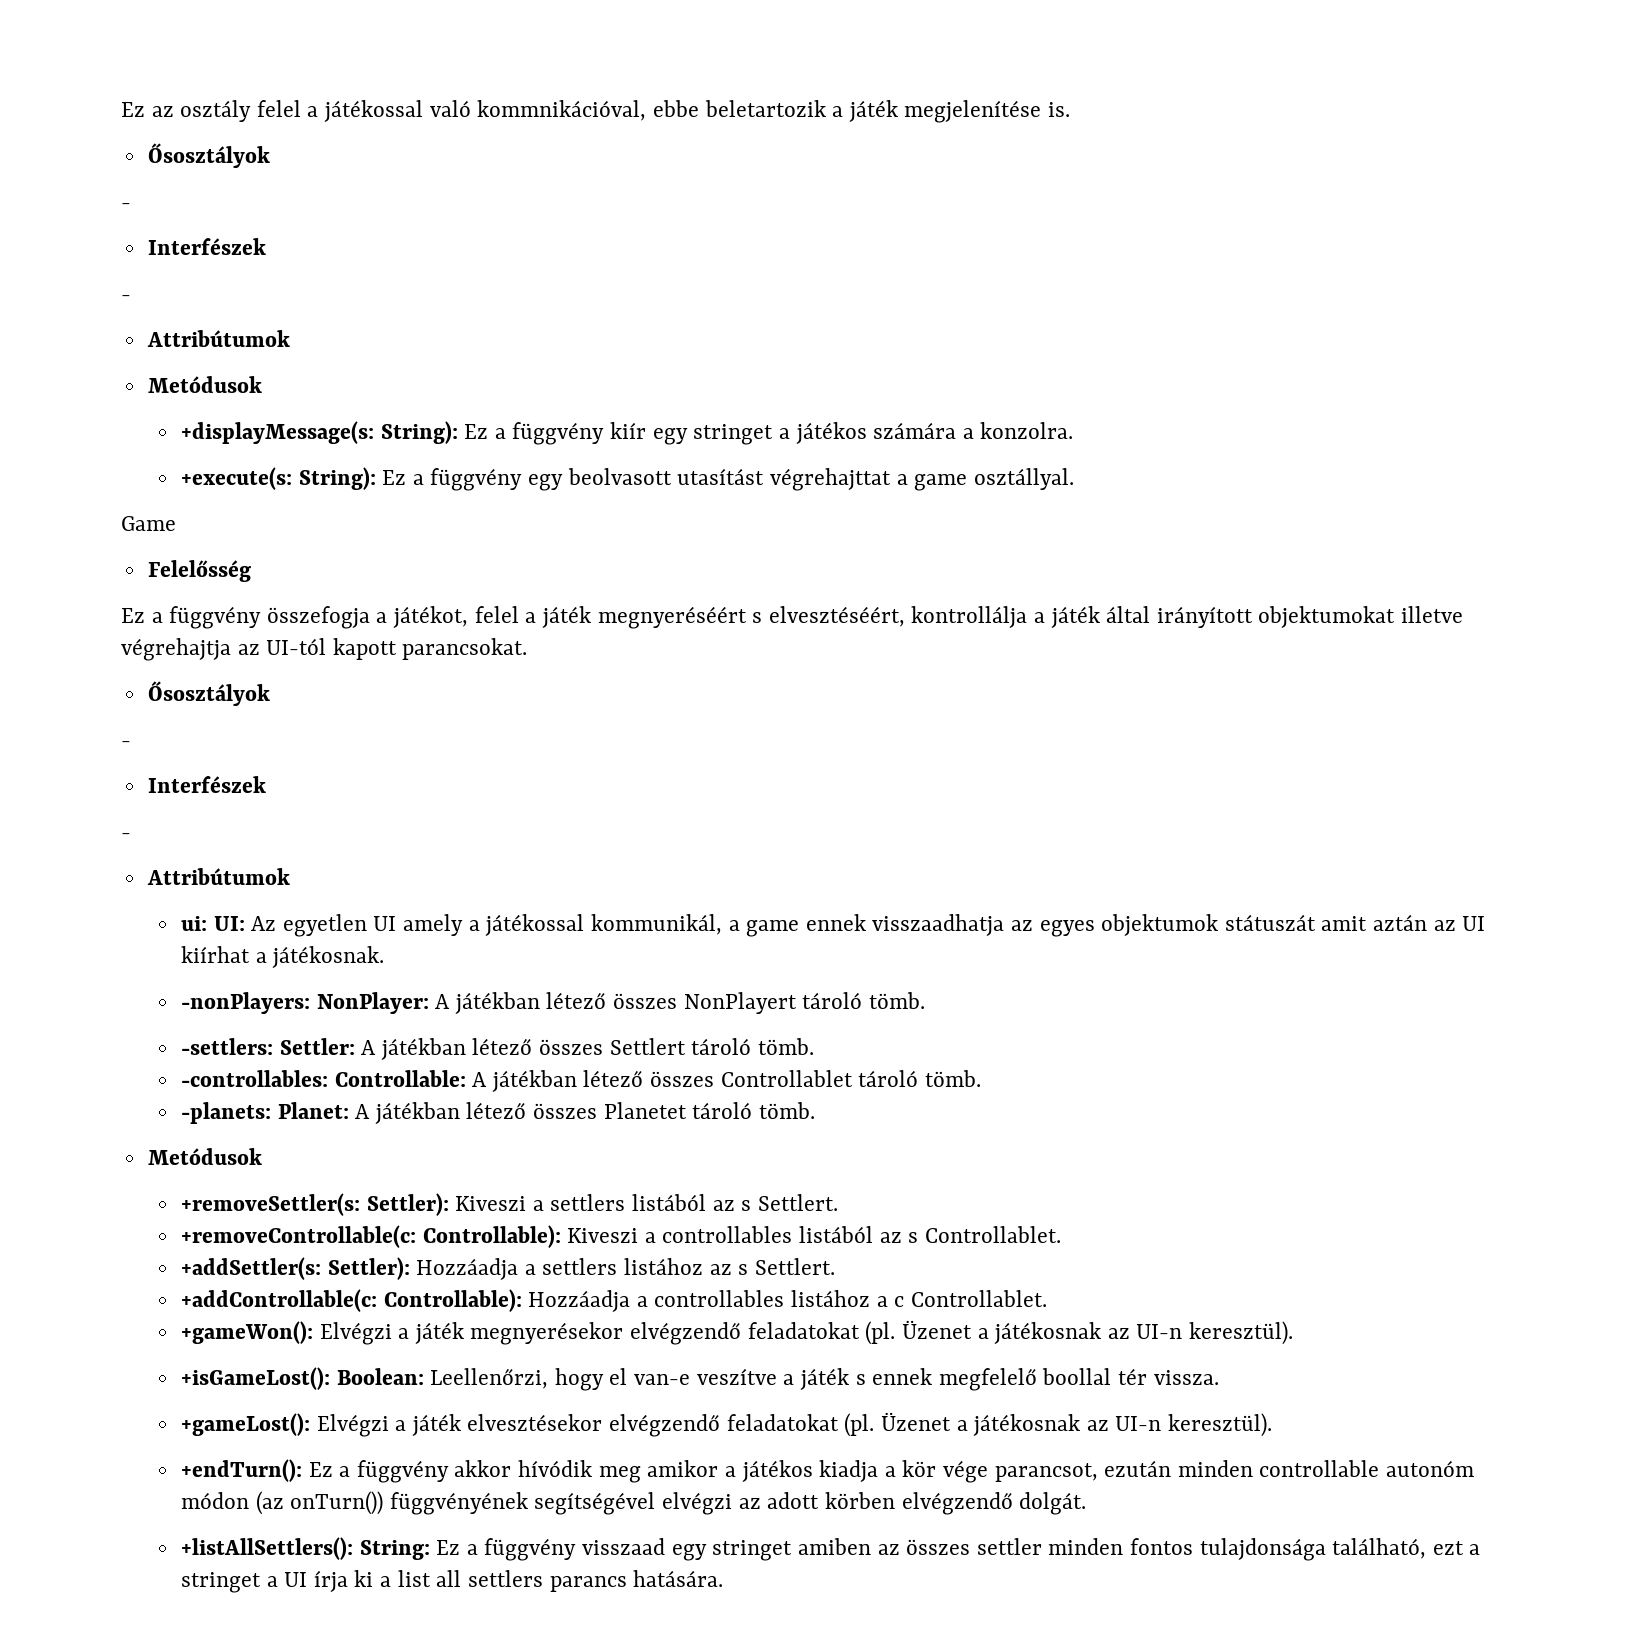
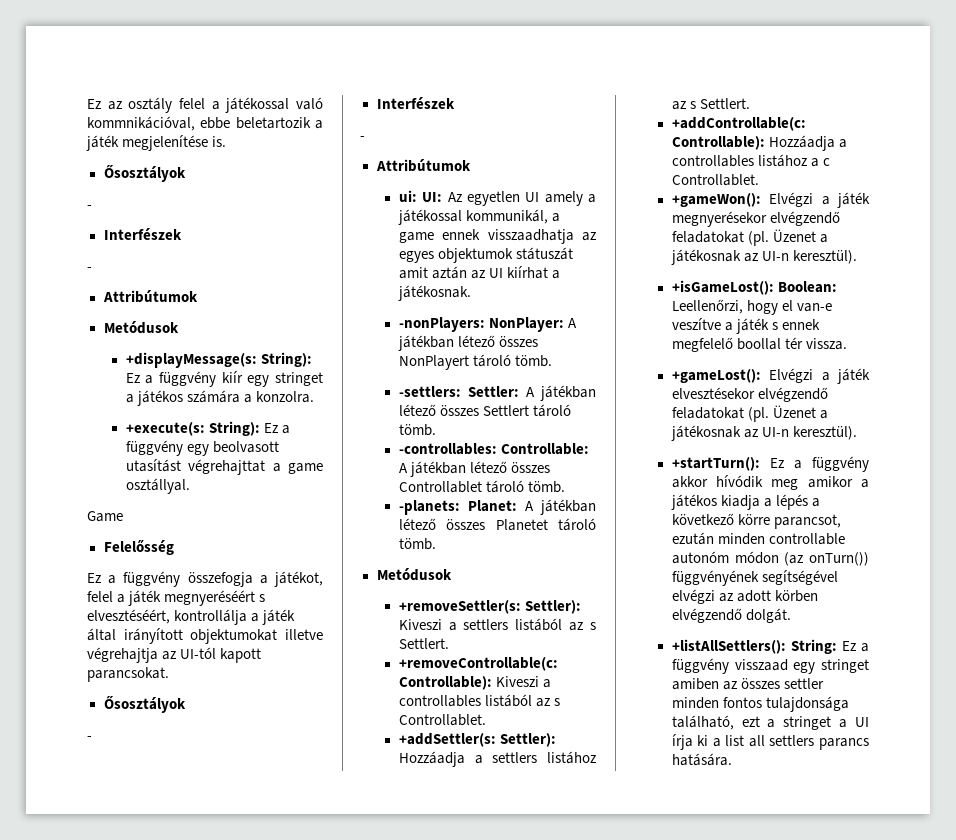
- +endTurn(): Ez a függvény akkor hívódik meg amikor a játékos kiadja a kör vége parancsot, ezután minden controllable autonóm módon (az onTurn()) függvényének segítségével elvégzi az adott körben elvégzendő dolgát.
+ +startTurn(): Ez a függvény akkor hívódik meg amikor a játékos kiadja a lépés a következő körre parancsot, ezután minden controllable autonóm módon (az onTurn()) függvényének segítségével elvégzi az adott körben elvégzendő dolgát.

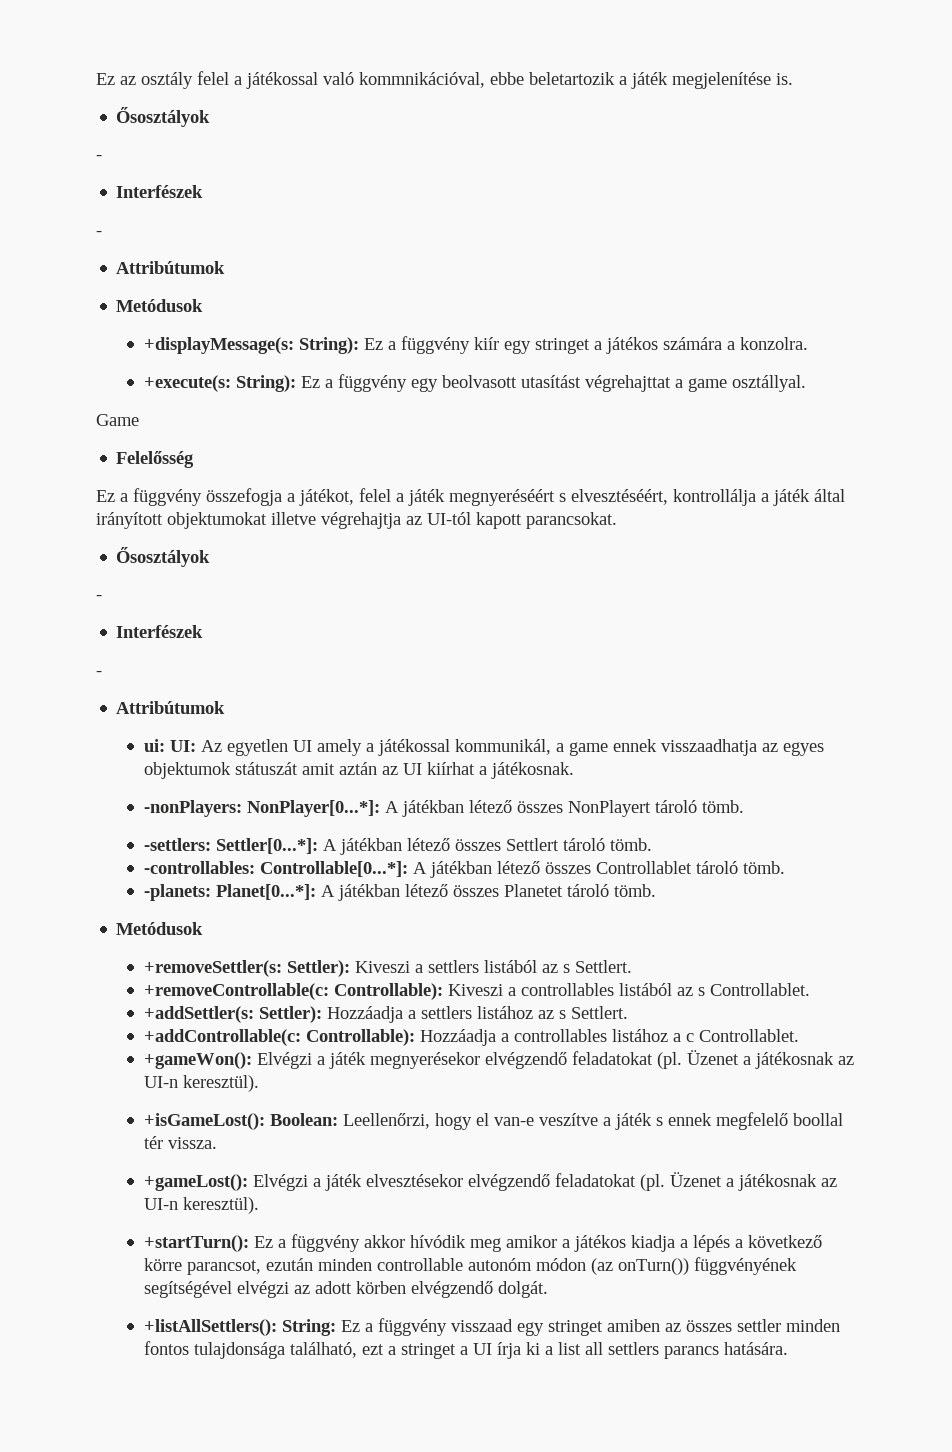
- -nonPlayers: NonPlayer: A játékban létező összes NonPlayert tároló tömb.
+ -nonPlayers: NonPlayer[0...*]: A játékban létező összes NonPlayert tároló tömb.
- -settlers: Settler: A játékban létező összes Settlert tároló tömb.
+ -settlers: Settler[0...*]: A játékban létező összes Settlert tároló tömb.
- -controllables: Controllable: A játékban létező összes Controllablet tároló tömb.
+ -controllables: Controllable[0...*]: A játékban létező összes Controllablet tároló tömb.
- -planets: Planet: A játékban létező összes Planetet tároló tömb.
+ -planets: Planet[0...*]: A játékban létező összes Planetet tároló tömb.

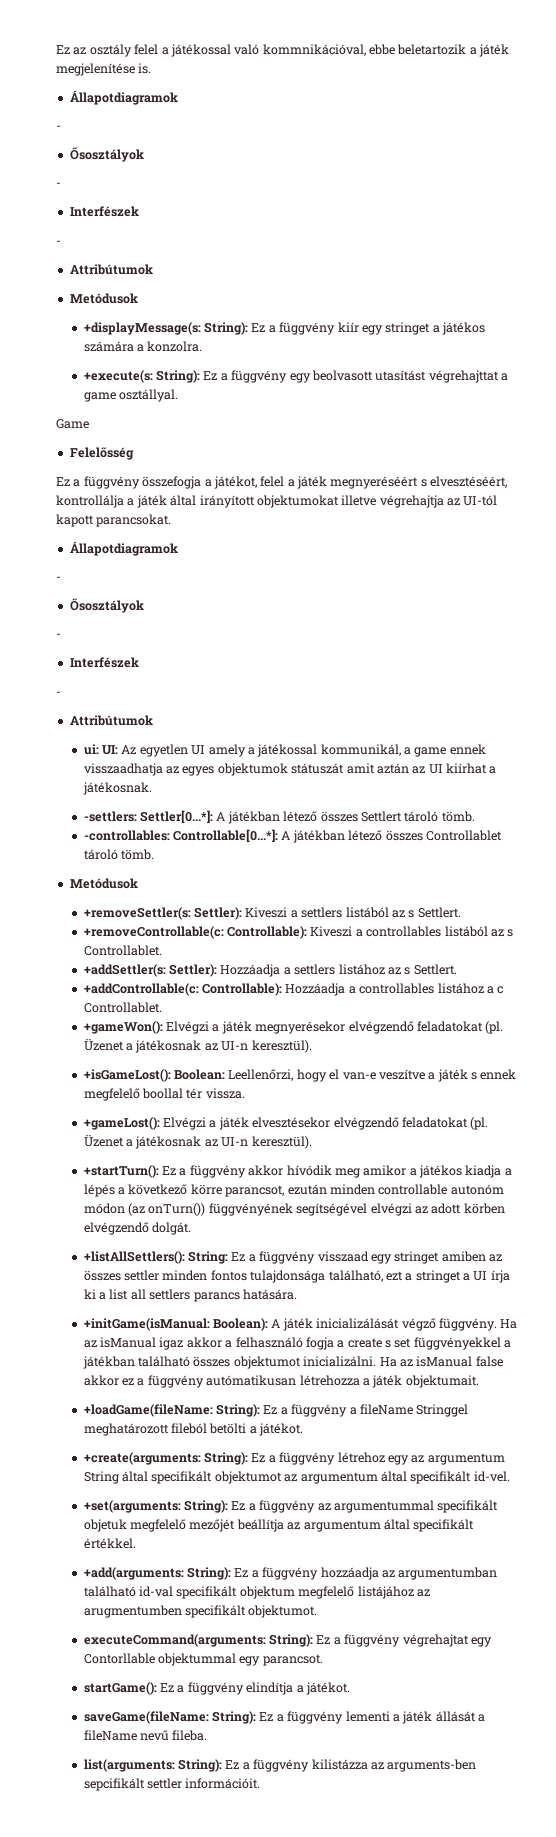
  Ez az osztály felel a játékossal való kommnikációval, ebbe beletartozik a játék megjelenítése is.
+ Állapotdiagramok
+ -
  Ez a függvény összefogja a játékot, felel a játék megnyeréséért s elvesztéséért, kontrollálja a játék által irányított objektumokat illetve végrehajtja az UI-tól kapott parancsokat.
+ Állapotdiagramok
+ -
- -nonPlayers: NonPlayer[0...*]: A játékban létező összes NonPlayert tároló tömb.
- -planets: Planet[0...*]: A játékban létező összes Planetet tároló tömb.
+ +initGame(isManual: Boolean): A játék inicializálását végző függvény. Ha az isManual igaz akkor a felhasználó fogja a create s set függvényekkel a játékban található összes objektumot inicializálni. Ha az isManual false akkor ez a függvény autómatikusan létrehozza a játék objektumait.
+ +loadGame(fileName: String): Ez a függvény a fileName Stringgel meghatározott fileból betölti a játékot.
+ +create(arguments: String): Ez a függvény létrehoz egy az argumentum String által specifikált objektumot az argumentum által specifikált id-vel.
+ +set(arguments: String): Ez a függvény az argumentummal specifikált objetuk megfelelő mezőjét beállítja az argumentum által specifikált értékkel.
+ +add(arguments: String): Ez a függvény hozzáadja az argumentumban található id-val specifikált objektum megfelelő listájához az arugmentumben specifikált objektumot.
+ executeCommand(arguments: String): Ez a függvény végrehajtat egy Contorllable objektummal egy parancsot.
+ startGame(): Ez a függvény elindítja a játékot.
+ saveGame(fileName: String): Ez a függvény lementi a játék állását a fileName nevű fileba.
+ list(arguments: String): Ez a függvény kilistázza az arguments-ben sepcifikált settler információit.

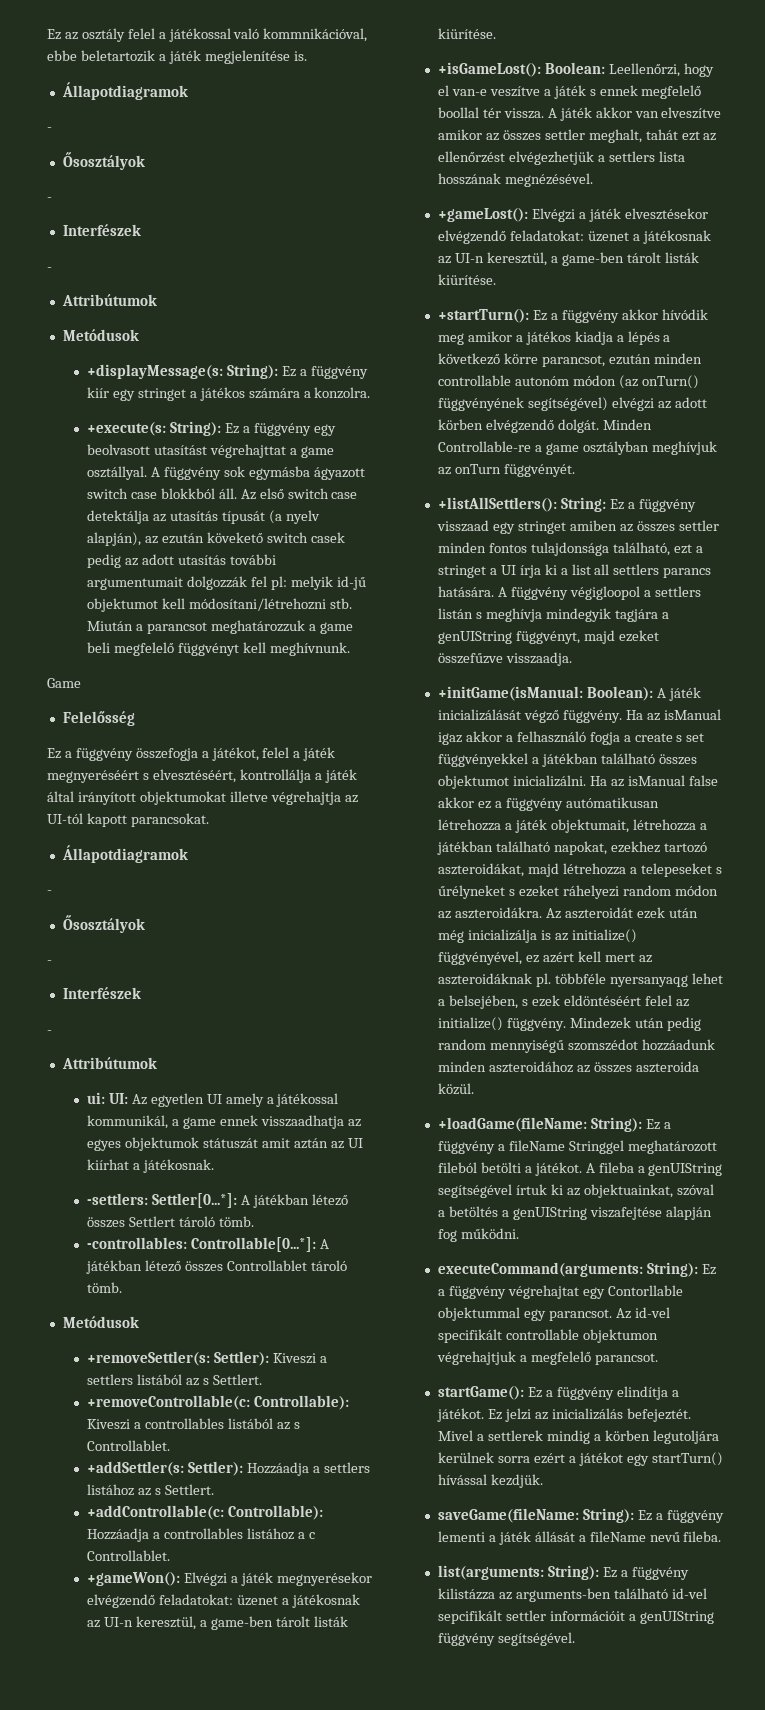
+ A függvény sok egymásba ágyazott switch case blokkból áll. Az első switch case detektálja az utasítás típusát (a nyelv alapján), az ezután kövekető switch casek pedig az adott utasítás további argumentumait dolgozzák fel pl: melyik id-jű objektumot kell módosítani/létrehozni stb. Miután a parancsot meghatározzuk a game beli megfelelő függvényt kell meghívnunk.
- +gameWon(): Elvégzi a játék megnyerésekor elvégzendő feladatokat (pl. Üzenet a játékosnak az UI-n keresztül).
+ +gameWon(): Elvégzi a játék megnyerésekor elvégzendő feladatokat: üzenet a játékosnak az UI-n keresztül, a game-ben tárolt listák kiürítése.
+ A játék akkor van elveszítve amikor az összes settler meghalt, tahát ezt az ellenőrzést elvégezhetjük a settlers lista hosszának megnézésével.
- +gameLost(): Elvégzi a játék elvesztésekor elvégzendő feladatokat (pl. Üzenet a játékosnak az UI-n keresztül).
+ +gameLost(): Elvégzi a játék elvesztésekor elvégzendő feladatokat: üzenet a játékosnak az UI-n keresztül, a game-ben tárolt listák kiürítése.
- +startTurn(): Ez a függvény akkor hívódik meg amikor a játékos kiadja a lépés a következő körre parancsot, ezután minden controllable autonóm módon (az onTurn()) függvényének segítségével elvégzi az adott körben elvégzendő dolgát.
+ +startTurn(): Ez a függvény akkor hívódik meg amikor a játékos kiadja a lépés a következő körre parancsot, ezután minden controllable autonóm módon (az onTurn() függvényének segítségével) elvégzi az adott körben elvégzendő dolgát. Minden Controllable-re a game osztályban meghívjuk az onTurn függvényét.
+ A függvény végigloopol a settlers listán s meghívja mindegyik tagjára a genUIString függvényt, majd ezeket összefűzve visszaadja.
- Ha az isManual false akkor ez a függvény autómatikusan létrehozza a játék objektumait.
+ Ha az isManual false akkor ez a függvény autómatikusan létrehozza a játék objektumait, létrehozza a játékban található napokat, ezekhez tartozó aszteroidákat, majd létrehozza a telepeseket s űrélyneket s ezeket ráhelyezi random módon az aszteroidákra. Az aszteroidát ezek után még inicializálja is az initialize() függvényével, ez azért kell mert az aszteroidáknak pl. többféle nyersanyaqg lehet a belsejében, s ezek eldöntéséért felel az initialize() függvény. Mindezek után pedig random mennyiségű szomszédot hozzáadunk minden aszteroidához az összes aszteroida közül.
- +loadGame(fileName: String): Ez a függvény a fileName Stringgel meghatározott fileból betölti a játékot.
- +create(arguments: String): Ez a függvény létrehoz egy az argumentum String által specifikált objektumot az argumentum által specifikált id-vel.
- +set(arguments: String): Ez a függvény az argumentummal specifikált objetuk megfelelő mezőjét beállítja az argumentum által specifikált értékkel.
- +add(arguments: String): Ez a függvény hozzáadja az argumentumban található id-val specifikált objektum megfelelő listájához az arugmentumben specifikált objektumot.
+ +loadGame(fileName: String): Ez a függvény a fileName Stringgel meghatározott fileból betölti a játékot. A fileba a genUIString segítségével írtuk ki az objektuainkat, szóval a betöltés a genUIString viszafejtése alapján fog működni.
+ Az id-vel specifikált controllable objektumon végrehajtjuk a megfelelő parancsot.
+ Ez jelzi az inicializálás befejeztét. Mivel a settlerek mindig a körben legutoljára kerülnek sorra ezért a játékot egy startTurn() hívással kezdjük.
- list(arguments: String): Ez a függvény kilistázza az arguments-ben sepcifikált settler információit.
+ list(arguments: String): Ez a függvény kilistázza az arguments-ben található id-vel sepcifikált settler információit a genUIString függvény segítségével.

